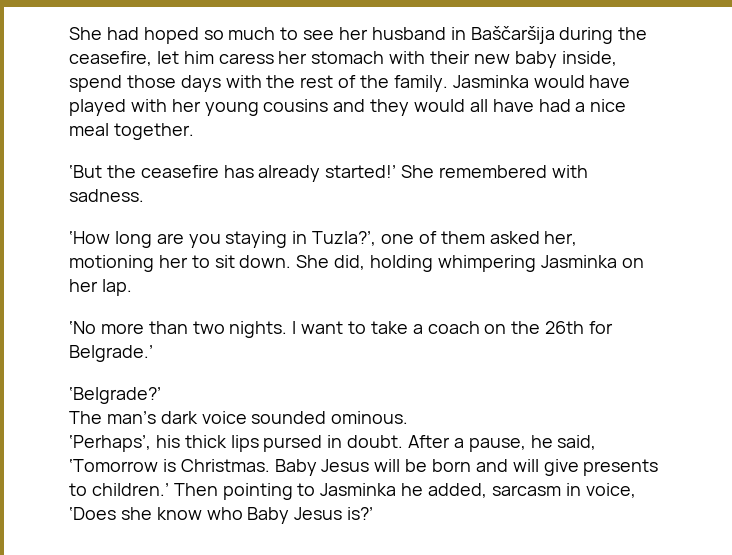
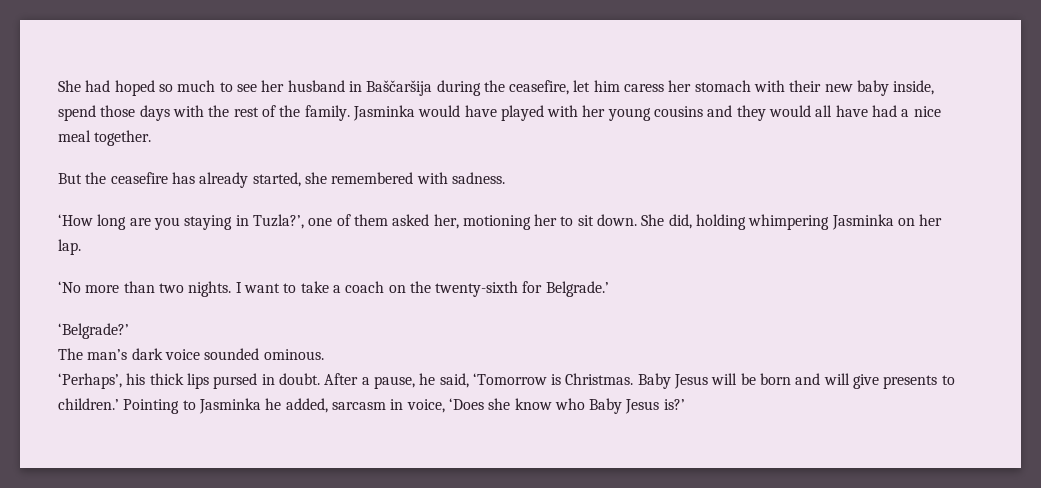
- ‘But the ceasefire has already started!’ She remembered with sadness.
+ But the ceasefire has already started, she remembered with sadness.
- I want to take a coach on the 26th for Belgrade.’
+ I want to take a coach on the twenty-sixth for Belgrade.’
- Then pointing to Jasminka he added, sarcasm in voice, ‘Does she know who Baby Jesus is?’
+ Pointing to Jasminka he added, sarcasm in voice, ‘Does she know who Baby Jesus is?’

